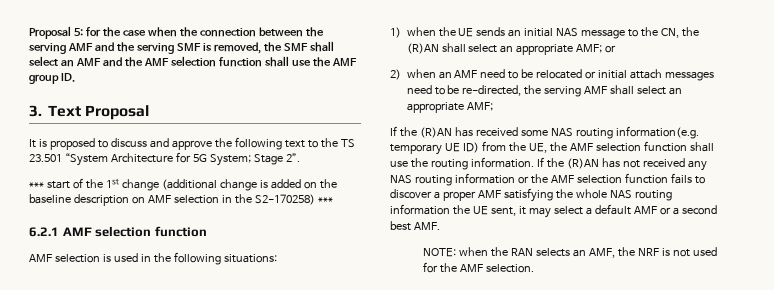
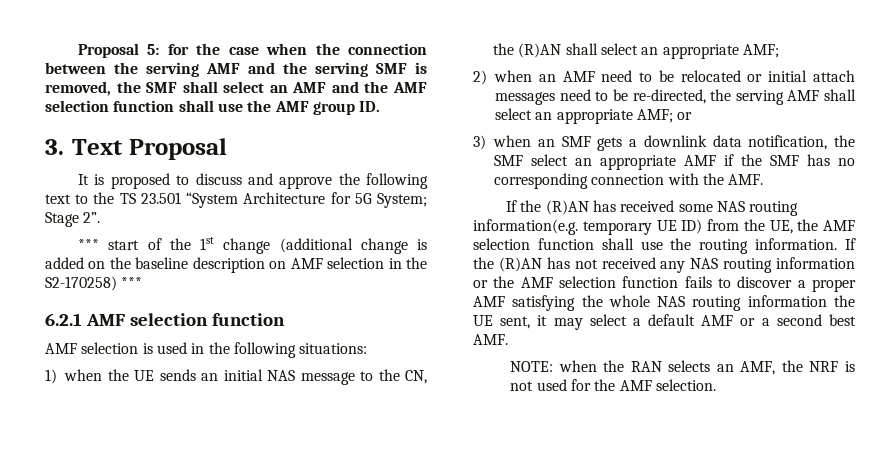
- 1) when the UE sends an initial NAS message to the CN, the (R)AN shall select an appropriate AMF; or
+ 1) when the UE sends an initial NAS message to the CN, the (R)AN shall select an appropriate AMF;
- 2) when an AMF need to be relocated or initial attach messages need to be re-directed, the serving AMF shall select an appropriate AMF;
+ 2) when an AMF need to be relocated or initial attach messages need to be re-directed, the serving AMF shall select an appropriate AMF; or
+ 3) when an SMF gets a downlink data notification, the SMF select an appropriate AMF if the SMF has no corresponding connection with the AMF.

